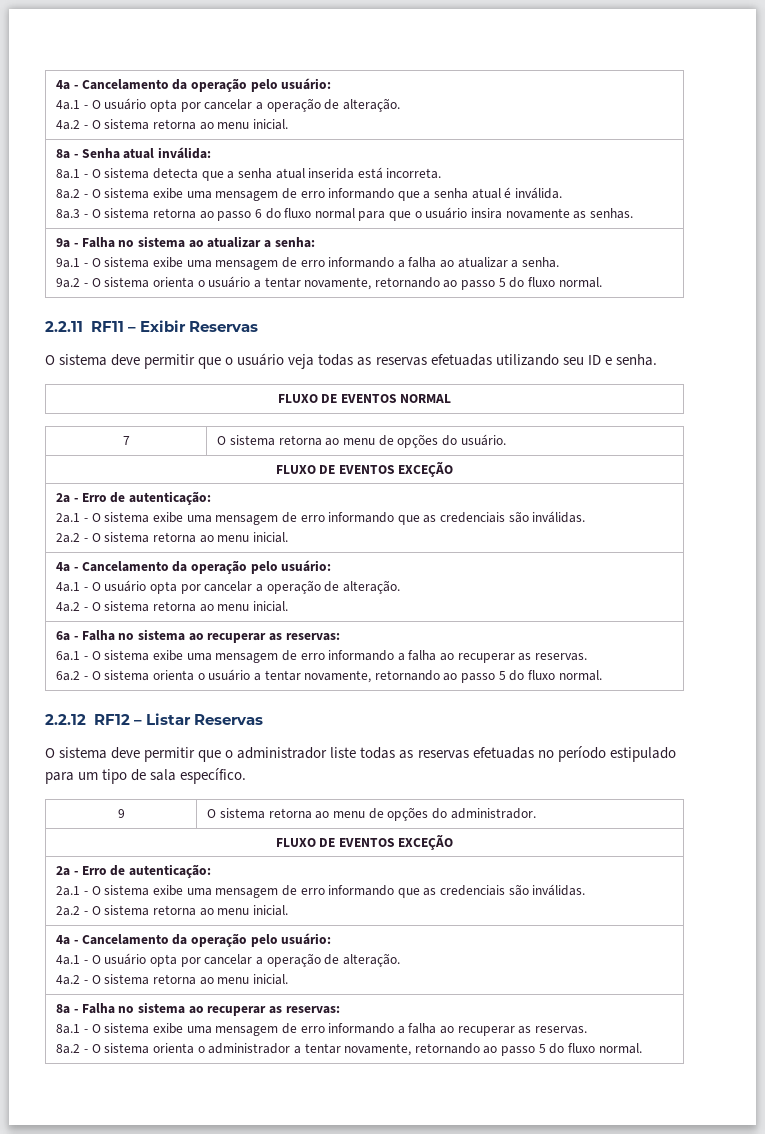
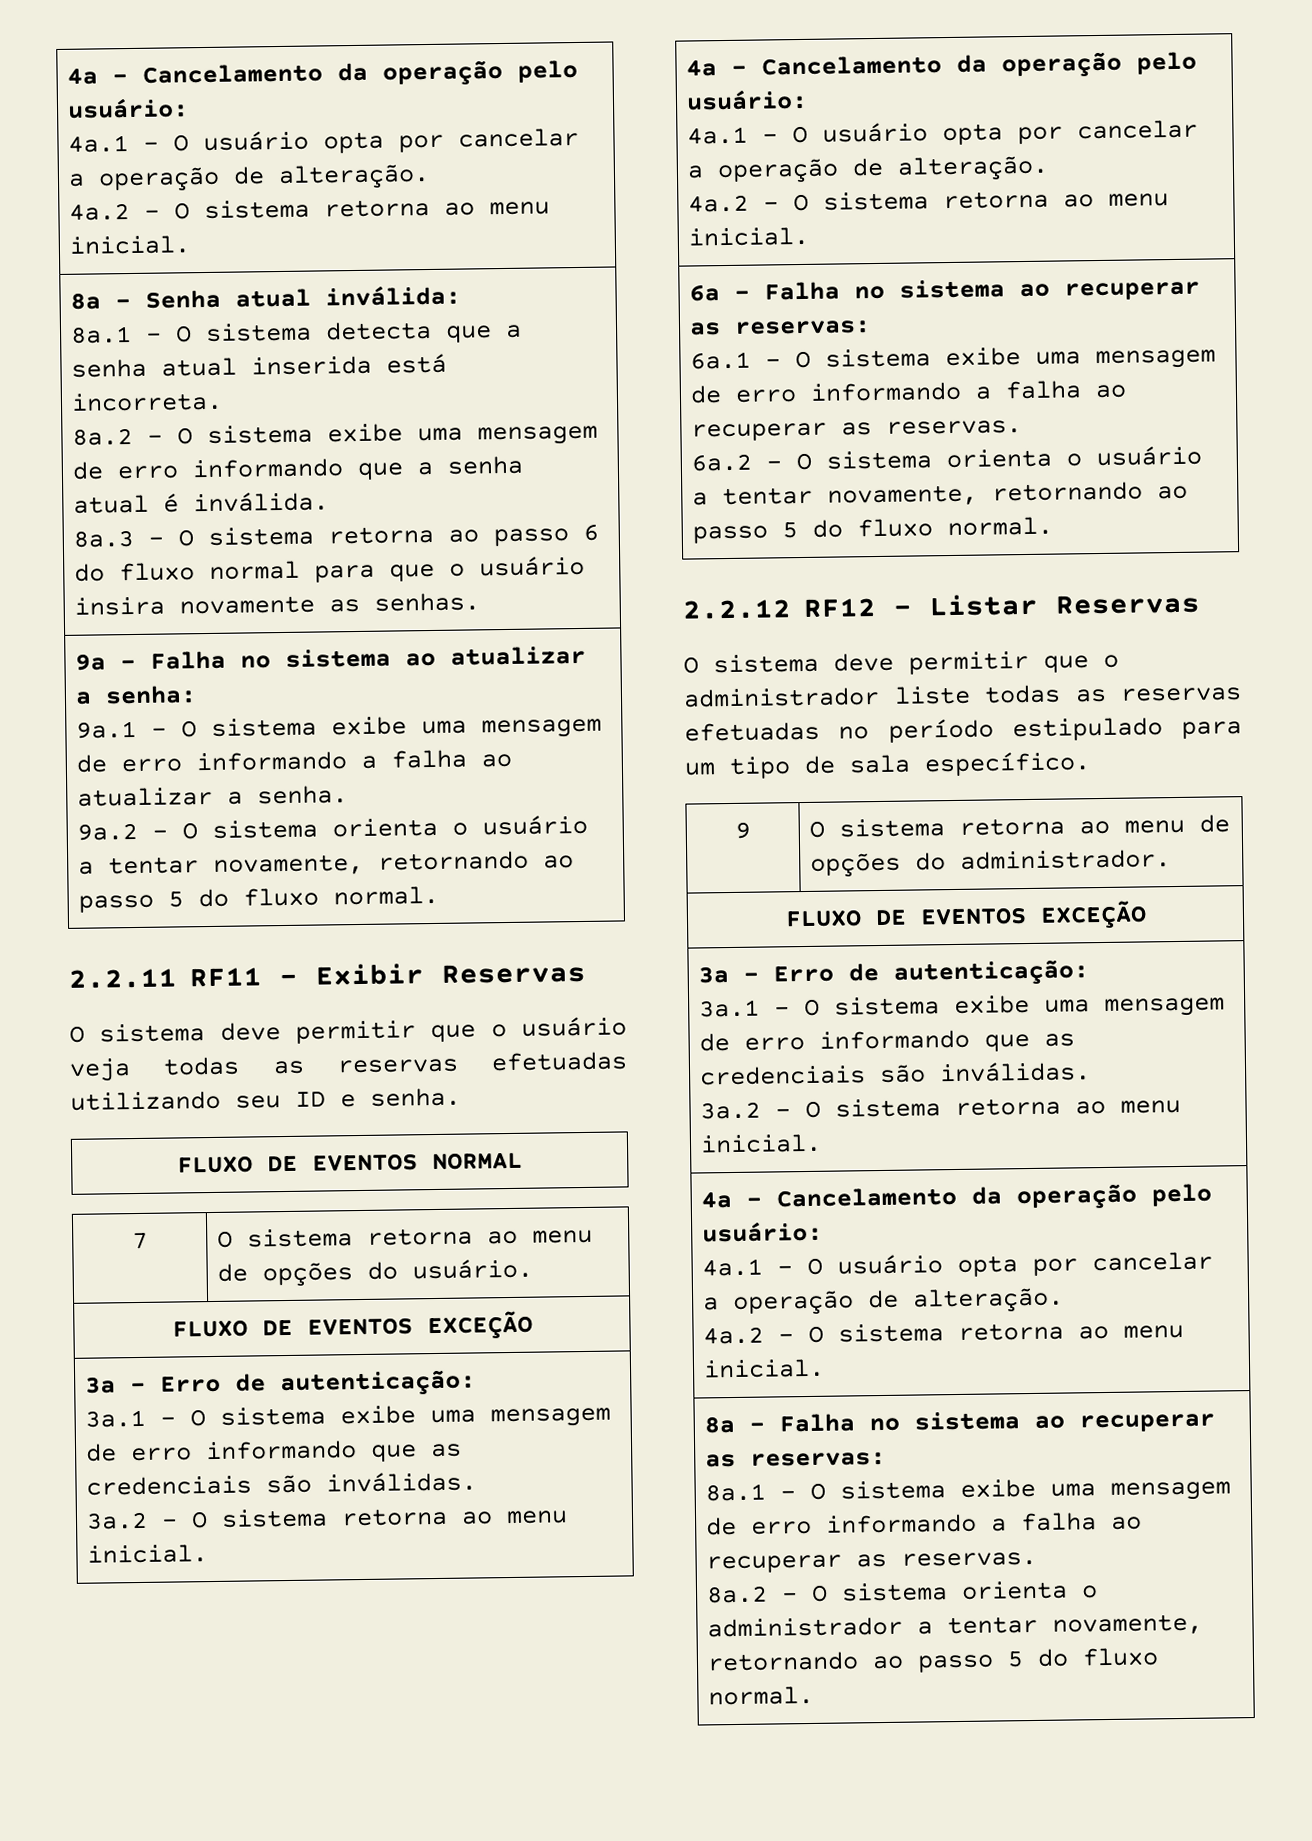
  7 | O sistema retorna ao menu de opções do usuário.
  FLUXO DE EVENTOS EXCEÇÃO
- 2a - Erro de autenticação:
- 2a.1 - O sistema exibe uma mensagem de erro informando que as credenciais são inválidas.
- 2a.2 - O sistema retorna ao menu inicial.
+ 3a - Erro de autenticação:
+ 3a.1 - O sistema exibe uma mensagem de erro informando que as credenciais são inválidas.
+ 3a.2 - O sistema retorna ao menu inicial.
  9 | O sistema retorna ao menu de opções do administrador.
  FLUXO DE EVENTOS EXCEÇÃO
- 2a - Erro de autenticação:
- 2a.1 - O sistema exibe uma mensagem de erro informando que as credenciais são inválidas.
- 2a.2 - O sistema retorna ao menu inicial.
+ 3a - Erro de autenticação:
+ 3a.1 - O sistema exibe uma mensagem de erro informando que as credenciais são inválidas.
+ 3a.2 - O sistema retorna ao menu inicial.

